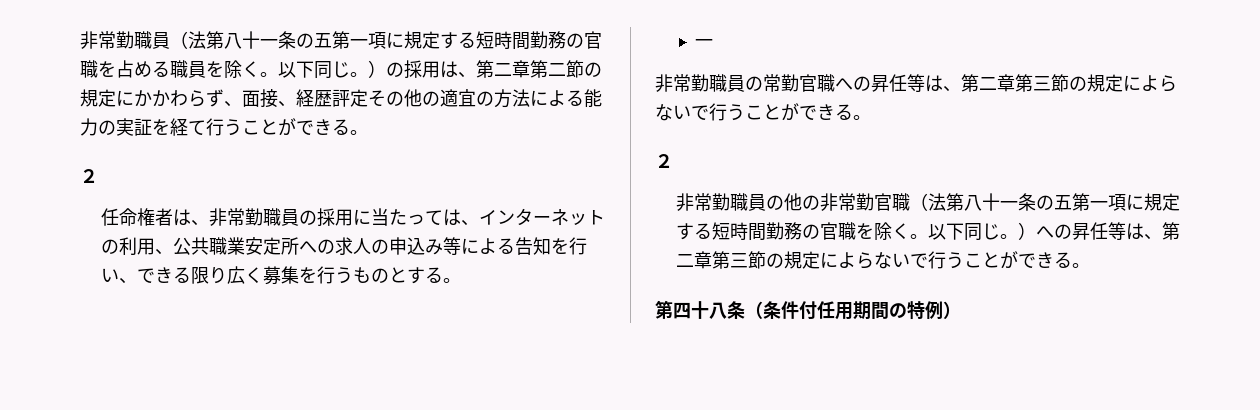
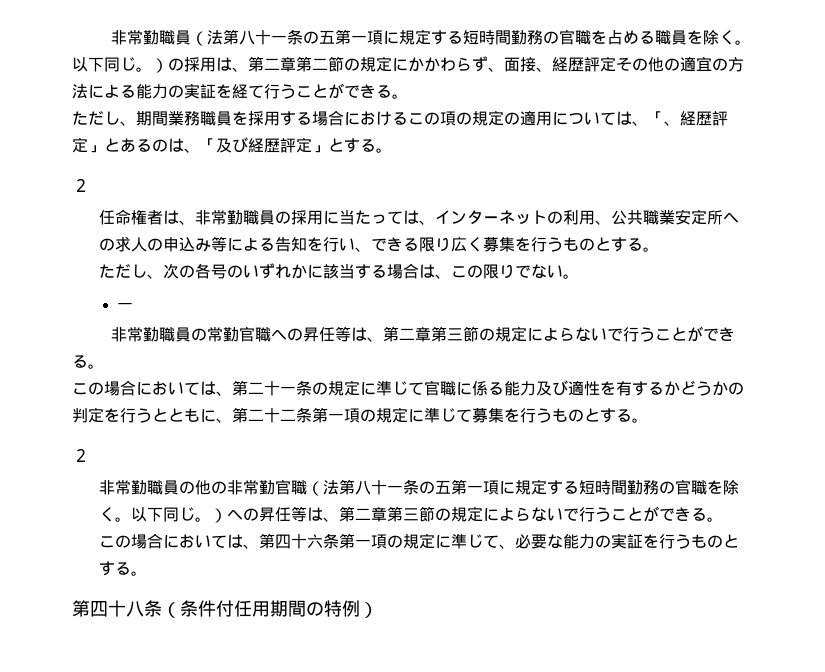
+ ただし、期間業務職員を採用する場合におけるこの項の規定の適用については、「、経歴評定」とあるのは、「及び経歴評定」とする。
+ ただし、次の各号のいずれかに該当する場合は、この限りでない。
+ この場合においては、第二十一条の規定に準じて官職に係る能力及び適性を有するかどうかの判定を行うとともに、第二十二条第一項の規定に準じて募集を行うものとする。
+ この場合においては、第四十六条第一項の規定に準じて、必要な能力の実証を行うものとする。

